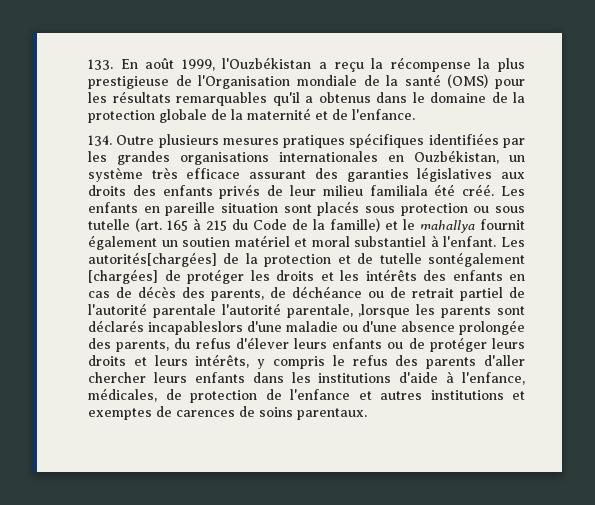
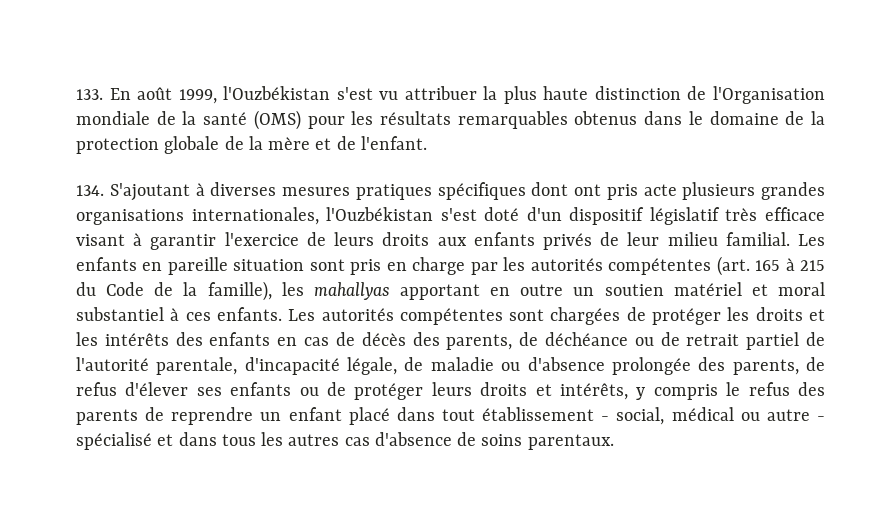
- 133. En août 1999, l'Ouzbékistan a reçu la récompense la plus prestigieuse de l'Organisation mondiale de la santé (OMS) pour les résultats remarquables qu'il a obtenus dans le domaine de la protection globale de la maternité et de l'enfance.
+ 133. En août 1999, l'Ouzbékistan s'est vu attribuer la plus haute distinction de l'Organisation mondiale de la santé (OMS) pour les résultats remarquables obtenus dans le domaine de la protection globale de la mère et de l'enfant.
- 134. Outre plusieurs mesures pratiques spécifiques identifiées par les grandes organisations internationales en Ouzbékistan, un système très efficace assurant des garanties législatives aux droits des enfants privés de leur milieu familiala été créé.
+ 134. S'ajoutant à diverses mesures pratiques spécifiques dont ont pris acte plusieurs grandes organisations internationales, l'Ouzbékistan s'est doté d'un dispositif législatif très efficace visant à garantir l'exercice de leurs droits aux enfants privés de leur milieu familial.
- Les enfants en pareille situation sont placés sous protection ou sous tutelle (art. 165 à 215 du Code de la famille) et le mahallya fournit également un soutien matériel et moral substantiel à l'enfant. Les autorités[chargées] de la protection et de tutelle sontégalement [chargées] de protéger les droits et les intérêts des enfants en cas de décès des parents, de déchéance ou de retrait partiel de l'autorité parentale l'autorité parentale, ,lorsque les parents sont déclarés incapableslors d'une maladie ou d'une absence prolongée des parents, du refus d'élever leurs enfants ou de protéger leurs droits et leurs intérêts, y compris le refus des parents d'aller chercher leurs enfants dans les institutions d'aide à l'enfance, médicales, de protection de l'enfance et autres institutions et exemptes de carences de soins parentaux.
+ Les enfants en pareille situation sont pris en charge par les autorités compétentes (art. 165 à 215 du Code de la famille), les mahallyas apportant en outre un soutien matériel et moral substantiel à ces enfants. Les autorités compétentes sont chargées de protéger les droits et les intérêts des enfants en cas de décès des parents, de déchéance ou de retrait partiel de l'autorité parentale, d'incapacité légale, de maladie ou d'absence prolongée des parents, de refus d'élever ses enfants ou de protéger leurs droits et intérêts, y compris le refus des parents de reprendre un enfant placé dans tout établissement - social, médical ou autre - spécialisé et dans tous les autres cas d'absence de soins parentaux.

